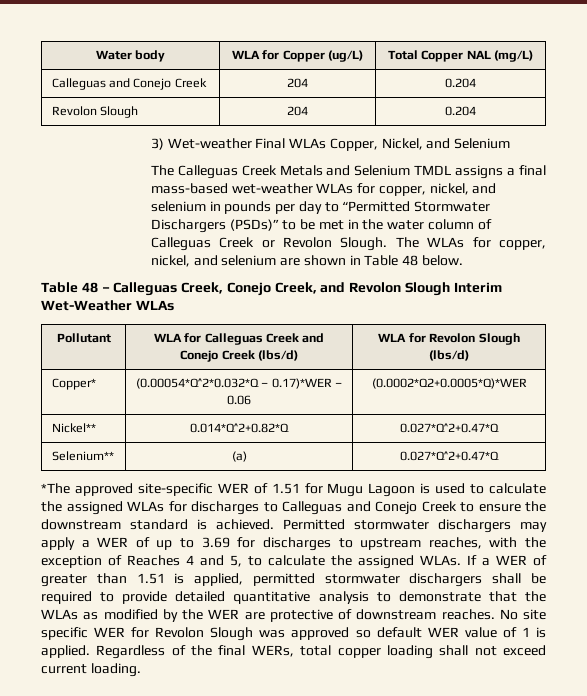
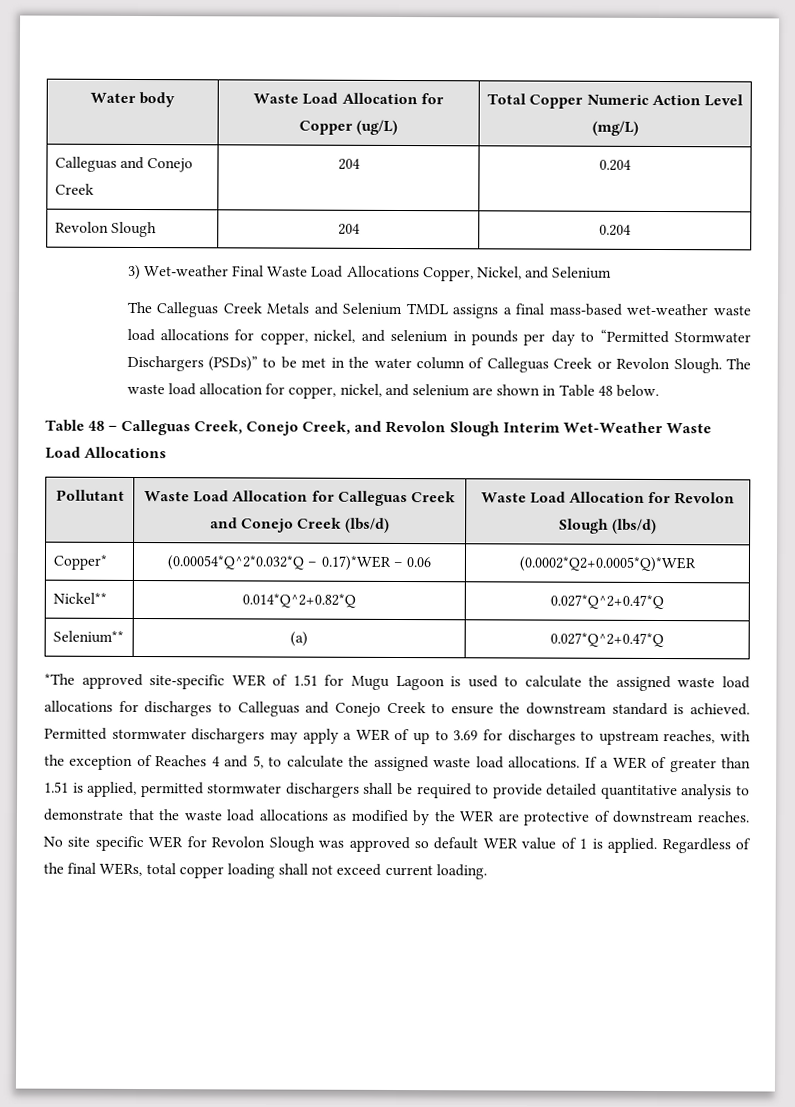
- Water body | WLA for Copper (ug/L) | Total Copper NAL (mg/L)
+ Water body | Waste Load Allocation for Copper (ug/L) | Total Copper Numeric Action Level (mg/L)
- 3) Wet-weather Final WLAs Copper, Nickel, and Selenium
+ 3) Wet-weather Final Waste Load Allocations Copper, Nickel, and Selenium
- The Calleguas Creek Metals and Selenium TMDL assigns a final mass-based wet-weather WLAs for copper, nickel, and selenium in pounds per day to “Permitted Stormwater Dischargers (PSDs)” to be met in the water column of Calleguas Creek or Revolon Slough.
+ The Calleguas Creek Metals and Selenium TMDL assigns a final mass-based wet-weather waste load allocations for copper, nickel, and selenium in pounds per day to “Permitted Stormwater Dischargers (PSDs)” to be met in the water column of Calleguas Creek or Revolon Slough.
- The WLAs for copper, nickel, and selenium are shown in Table 48 below.
+ The waste load allocation for copper, nickel, and selenium are shown in Table 48 below.
- Table 48 – Calleguas Creek, Conejo Creek, and Revolon Slough Interim Wet-Weather WLAs
- Pollutant | WLA for Calleguas Creek and Conejo Creek (lbs/d) | WLA for Revolon Slough (lbs/d)
+ Table 48 – Calleguas Creek, Conejo Creek, and Revolon Slough Interim Wet-Weather Waste Load Allocations
+ Pollutant | Waste Load Allocation for Calleguas Creek and Conejo Creek (lbs/d) | Waste Load Allocation for Revolon Slough (lbs/d)
- *The approved site-specific WER of 1.51 for Mugu Lagoon is used to calculate the assigned WLAs for discharges to Calleguas and Conejo Creek to ensure the downstream standard is achieved.
+ *The approved site-specific WER of 1.51 for Mugu Lagoon is used to calculate the assigned waste load allocations for discharges to Calleguas and Conejo Creek to ensure the downstream standard is achieved.
- Permitted stormwater dischargers may apply a WER of up to 3.69 for discharges to upstream reaches, with the exception of Reaches 4 and 5, to calculate the assigned WLAs.
+ Permitted stormwater dischargers may apply a WER of up to 3.69 for discharges to upstream reaches, with the exception of Reaches 4 and 5, to calculate the assigned waste load allocations.
- If a WER of greater than 1.51 is applied, permitted stormwater dischargers shall be required to provide detailed quantitative analysis to demonstrate that the WLAs as modified by the WER are protective of downstream reaches.
+ If a WER of greater than 1.51 is applied, permitted stormwater dischargers shall be required to provide detailed quantitative analysis to demonstrate that the waste load allocations as modified by the WER are protective of downstream reaches.

